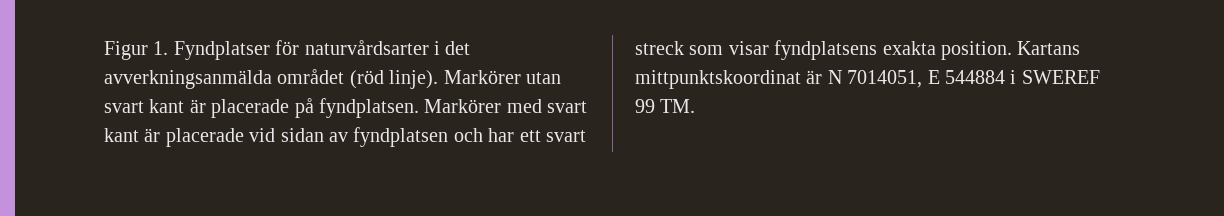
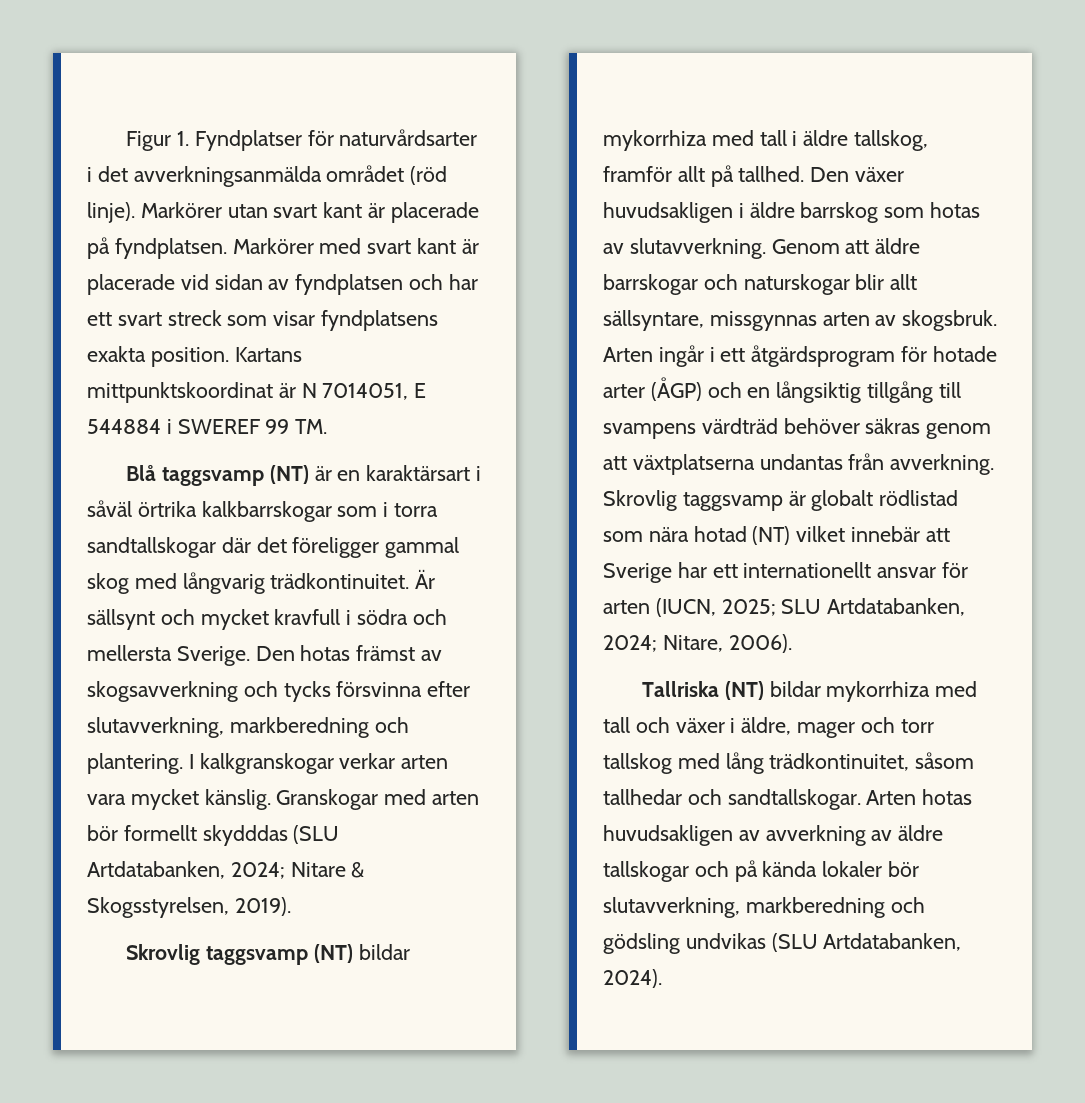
+ Blå taggsvamp (NT) är en karaktärsart i såväl örtrika kalkbarrskogar som i torra sandtallskogar där det föreligger gammal skog med långvarig trädkontinuitet. Är sällsynt och mycket kravfull i södra och mellersta Sverige. Den hotas främst av skogsavverkning och tycks försvinna efter slutavverkning, markberedning och plantering. I kalkgranskogar verkar arten vara mycket känslig. Granskogar med arten bör formellt skydddas (SLU Artdatabanken, 2024; Nitare & Skogsstyrelsen, 2019).
+ Skrovlig taggsvamp (NT) bildar mykorrhiza med tall i äldre tallskog, framför allt på tallhed. Den växer huvudsakligen i äldre barrskog som hotas av slutavverkning. Genom att äldre barrskogar och naturskogar blir allt sällsyntare, missgynnas arten av skogsbruk. Arten ingår i ett åtgärdsprogram för hotade arter (ÅGP) och en långsiktig tillgång till svampens värdträd behöver säkras genom att växtplatserna undantas från avverkning. Skrovlig taggsvamp är globalt rödlistad som nära hotad (NT) vilket innebär att Sverige har ett internationellt ansvar för arten (IUCN, 2025; SLU Artdatabanken, 2024; Nitare, 2006).
+ Tallriska (NT) bildar mykorrhiza med tall och växer i äldre, mager och torr tallskog med lång trädkontinuitet, såsom tallhedar och sandtallskogar. Arten hotas huvudsakligen av avverkning av äldre tallskogar och på kända lokaler bör slutavverkning, markberedning och gödsling undvikas (SLU Artdatabanken, 2024).

